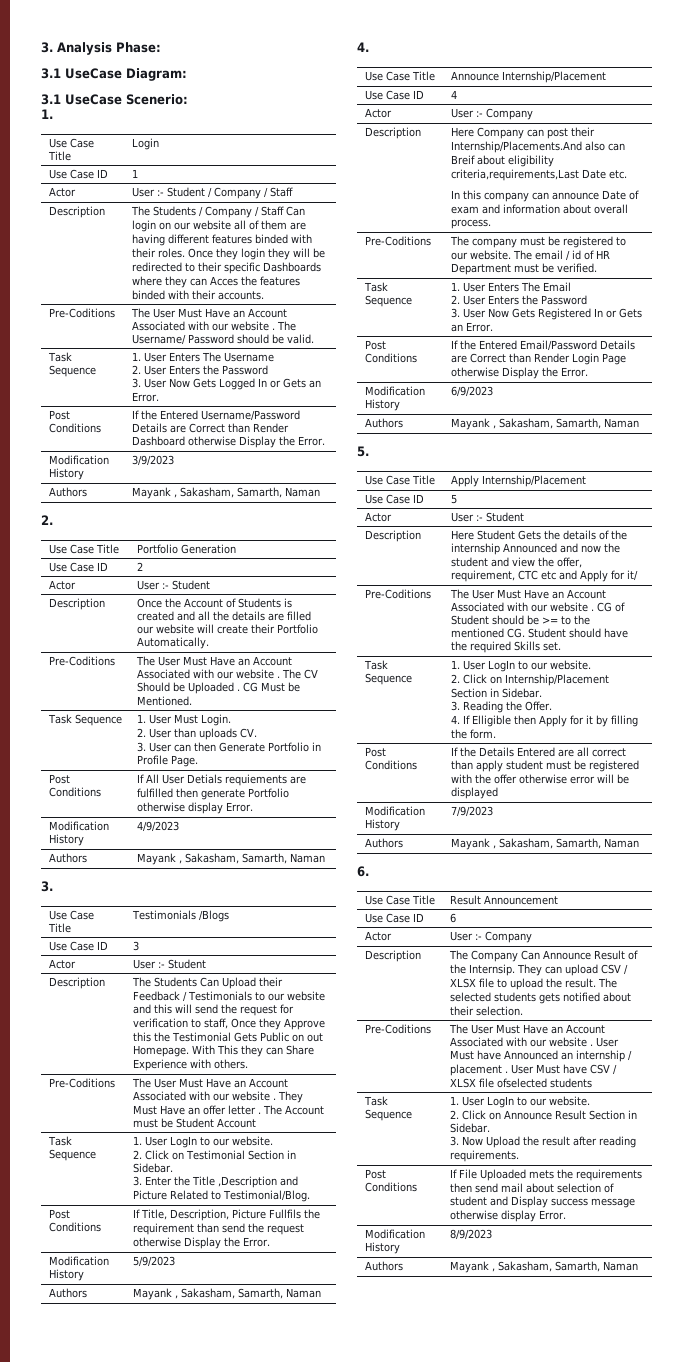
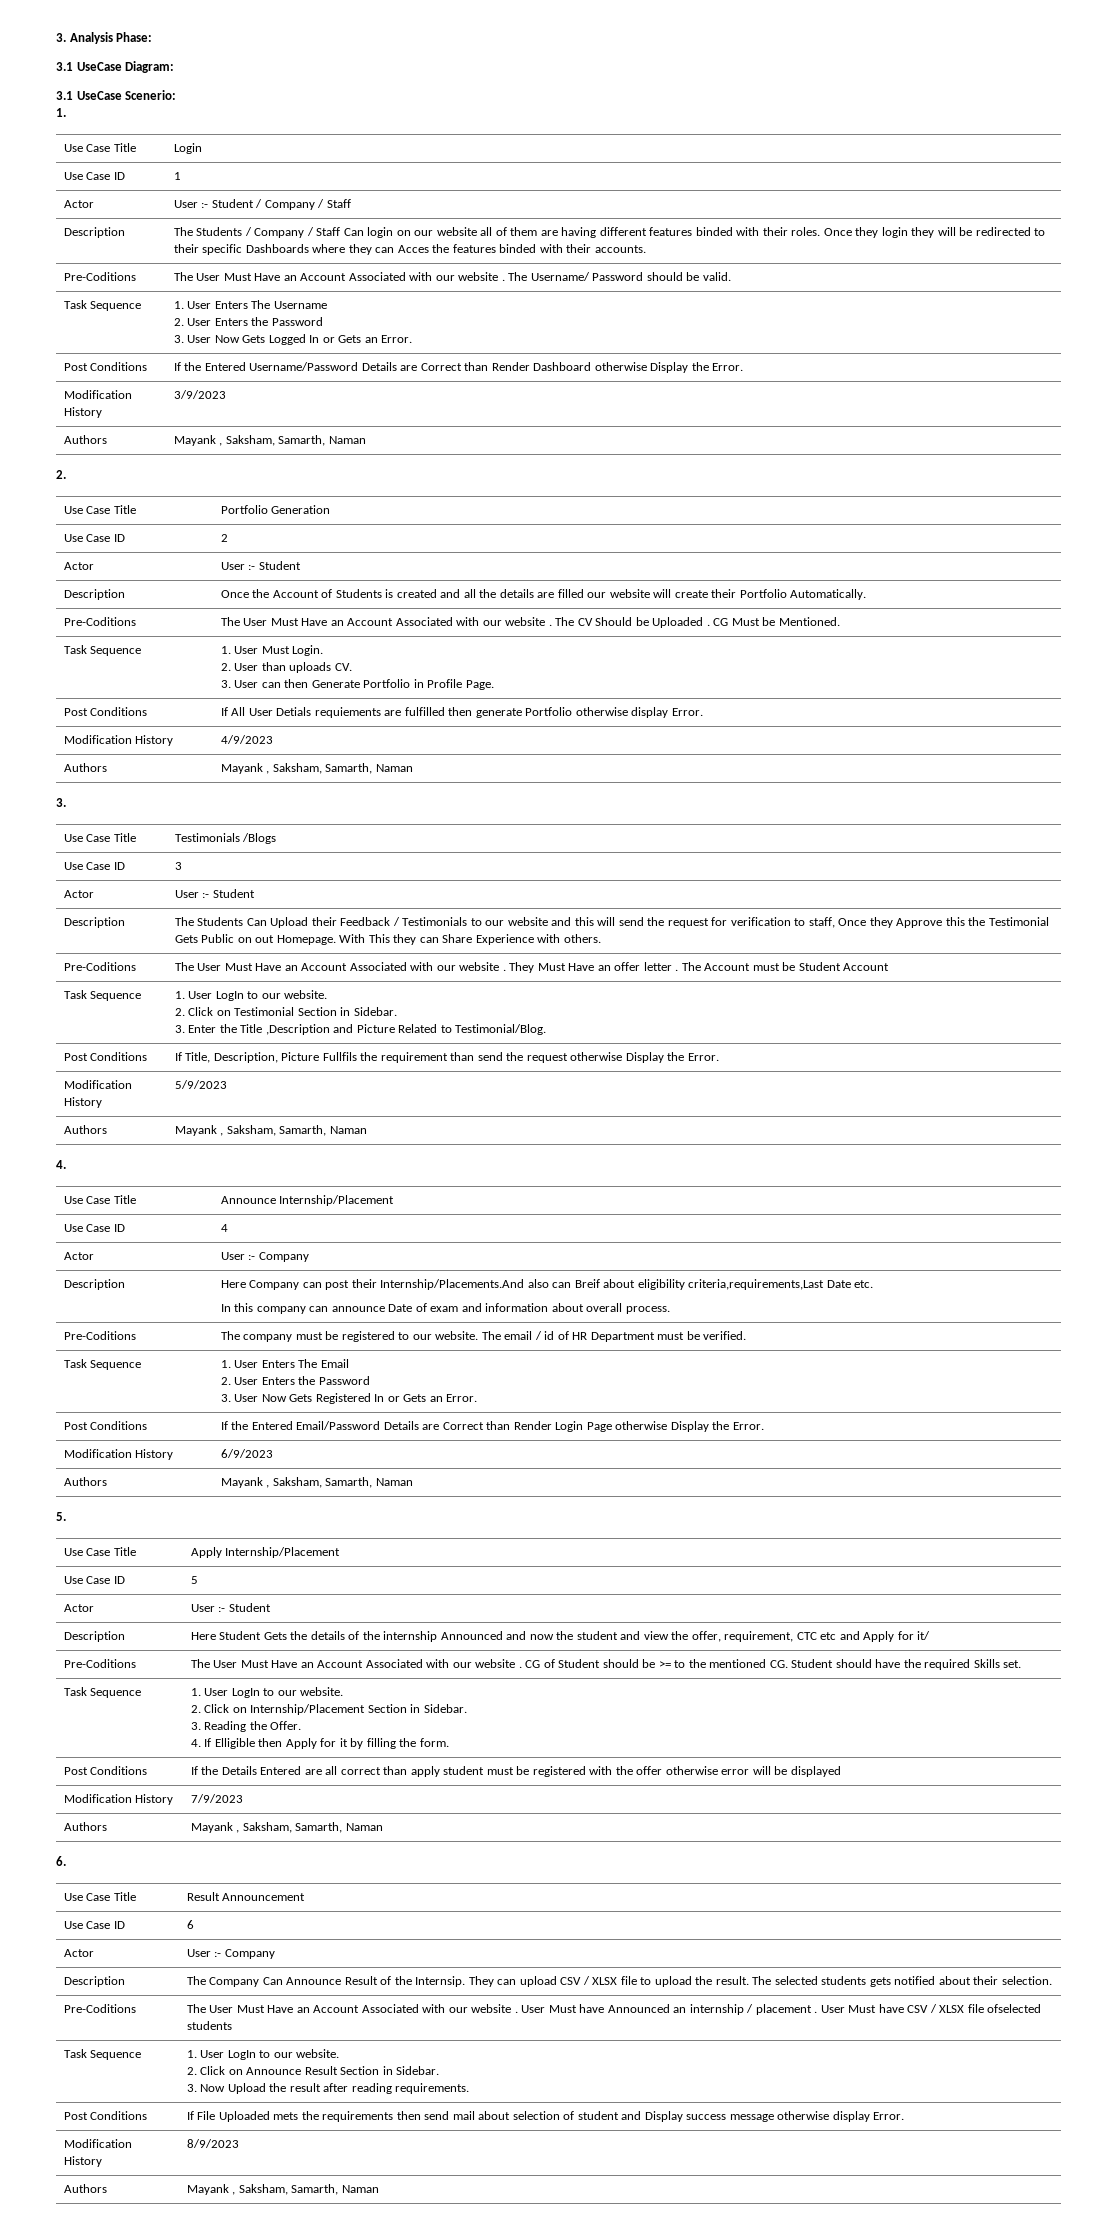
  Modification History | 3/9/2023
- Authors | Mayank , Sakasham, Samarth, Naman
+ Authors | Mayank , Saksham, Samarth, Naman
  Modification History | 4/9/2023
- Authors | Mayank , Sakasham, Samarth, Naman
+ Authors | Mayank , Saksham, Samarth, Naman
  Modification History | 5/9/2023
- Authors | Mayank , Sakasham, Samarth, Naman
+ Authors | Mayank , Saksham, Samarth, Naman
  Modification History | 6/9/2023
- Authors | Mayank , Sakasham, Samarth, Naman
+ Authors | Mayank , Saksham, Samarth, Naman
  Modification History | 7/9/2023
- Authors | Mayank , Sakasham, Samarth, Naman
+ Authors | Mayank , Saksham, Samarth, Naman
  Modification History | 8/9/2023
- Authors | Mayank , Sakasham, Samarth, Naman
+ Authors | Mayank , Saksham, Samarth, Naman

